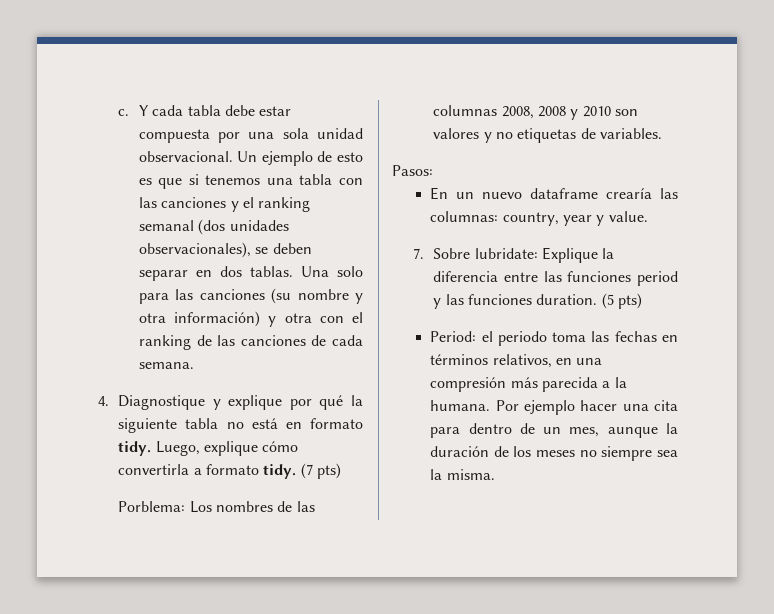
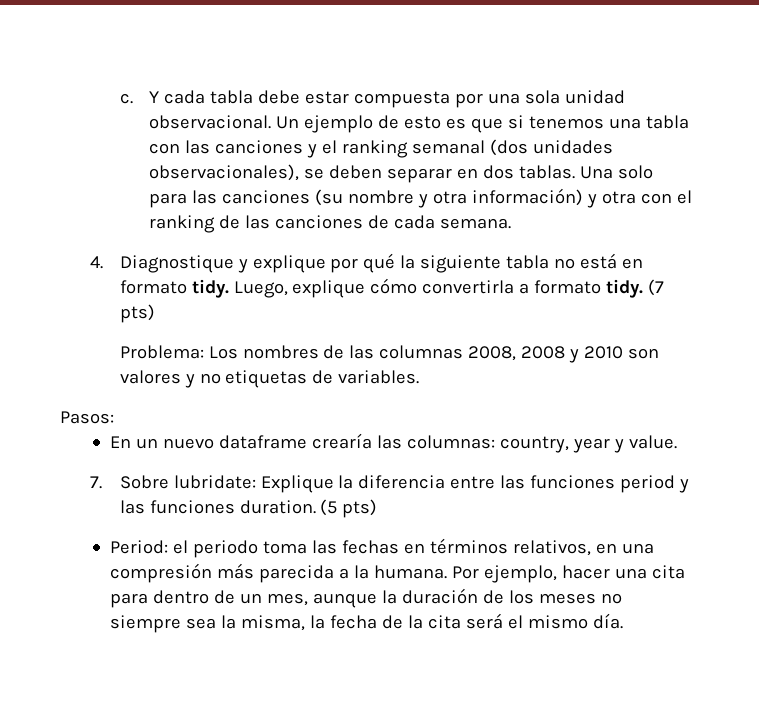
- Porblema: Los nombres de las columnas 2008, 2008 y 2010 son valores y no etiquetas de variables.
+ Problema: Los nombres de las columnas 2008, 2008 y 2010 son valores y no etiquetas de variables.
- Por ejemplo hacer una cita para dentro de un mes, aunque la duración de los meses no siempre sea la misma.
+ Por ejemplo, hacer una cita para dentro de un mes, aunque la duración de los meses no siempre sea la misma, la fecha de la cita será el mismo día.

